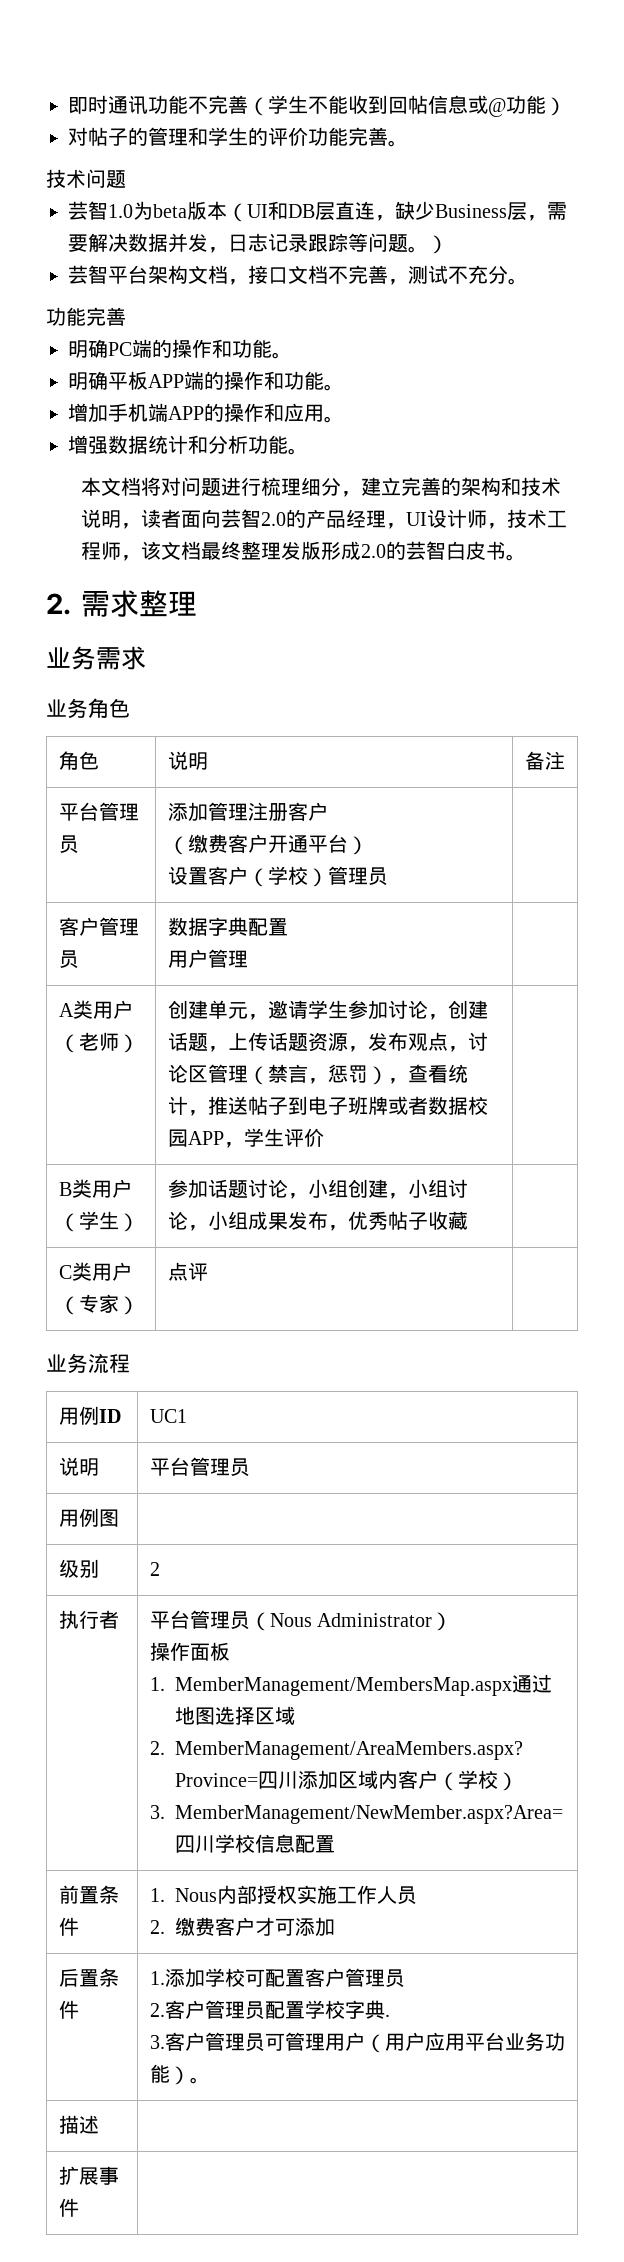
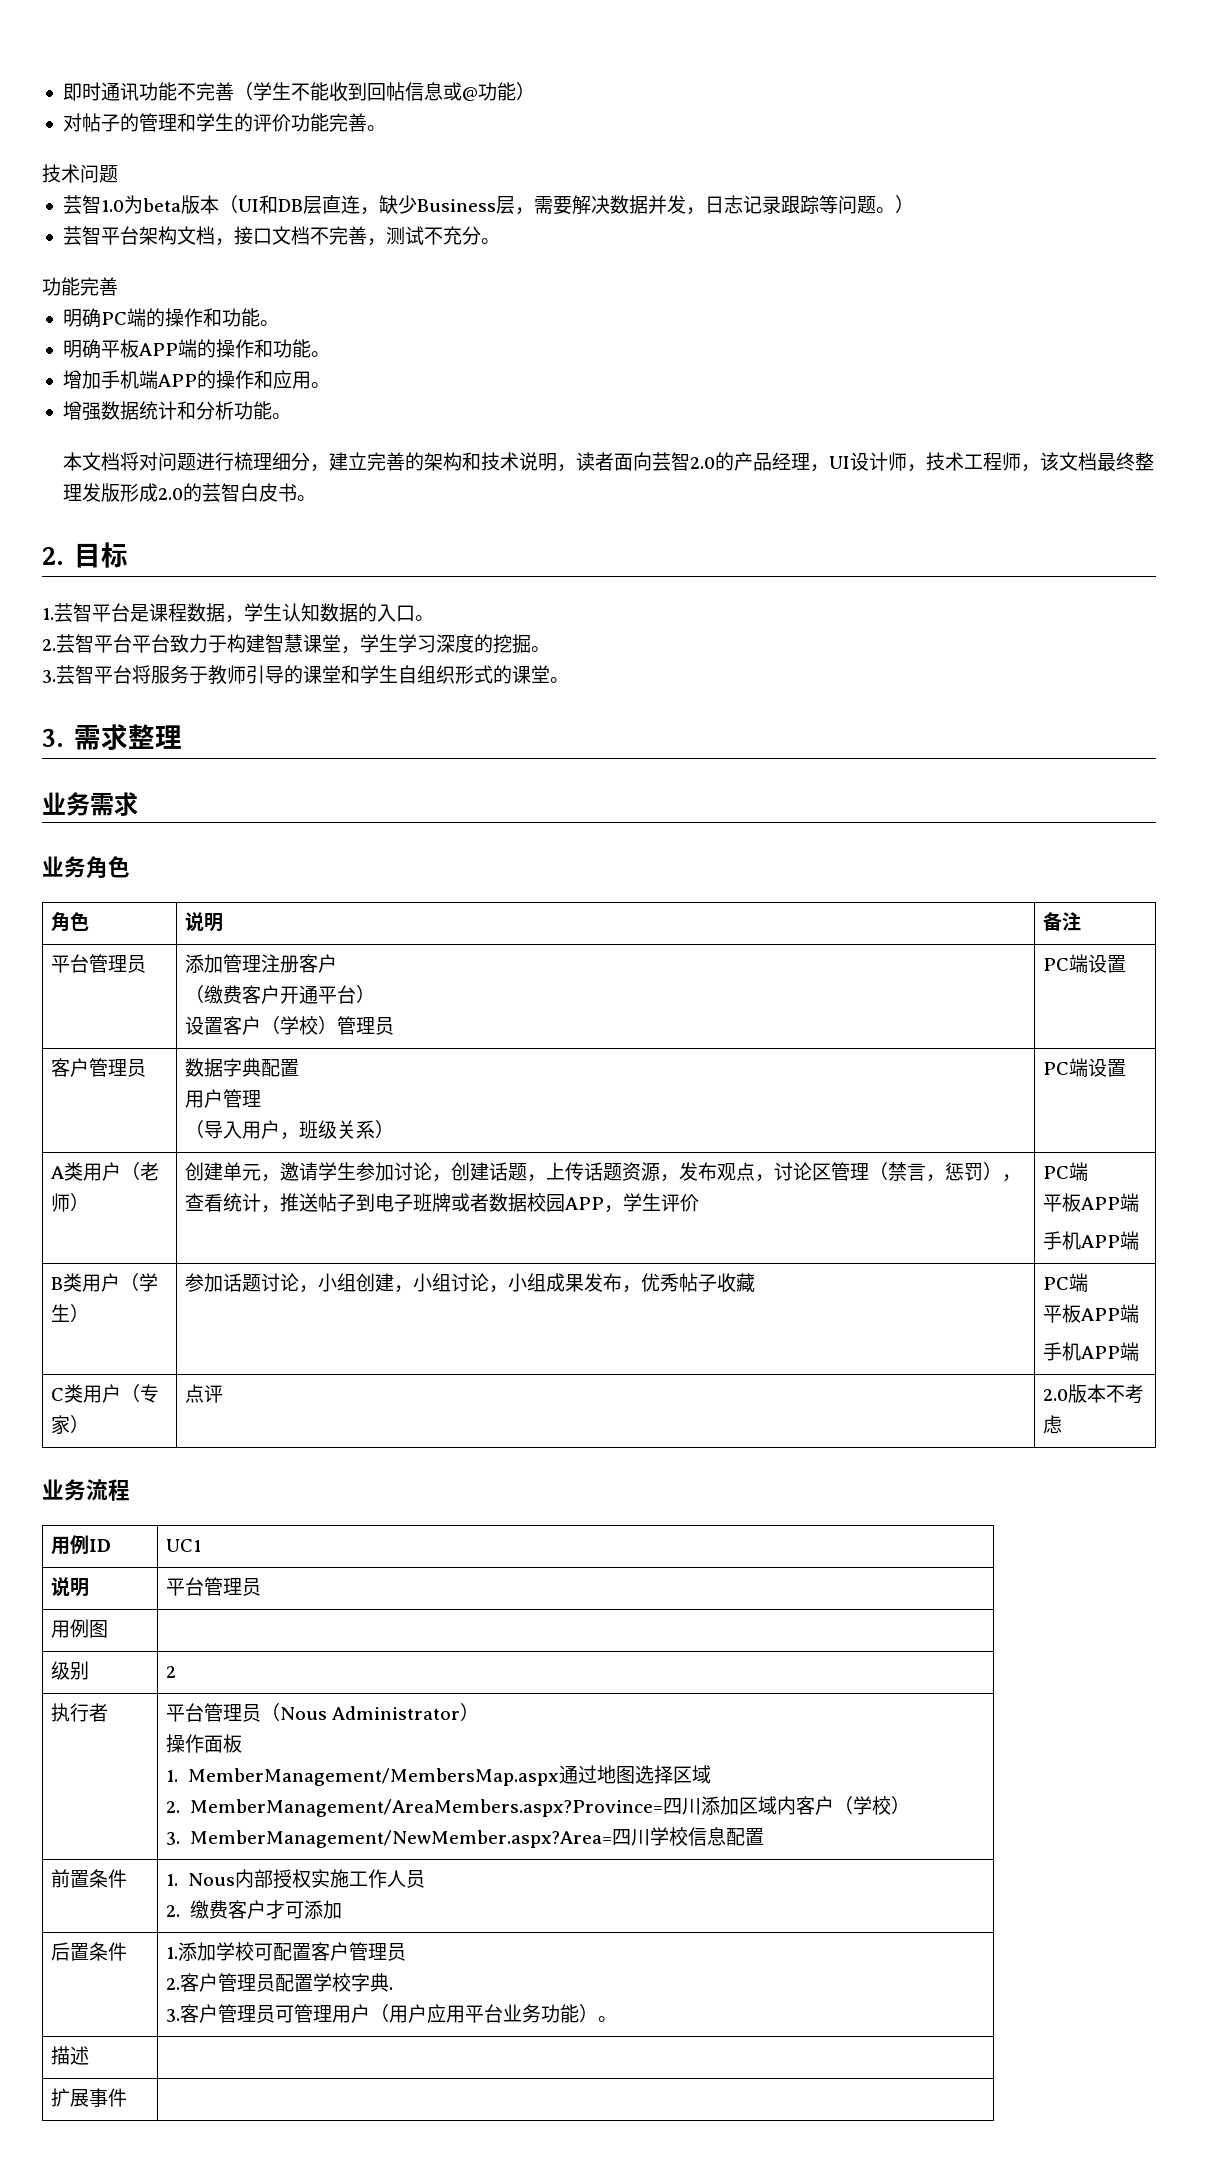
- 2.需求整理
+ 2.目标
+ 1.芸智平台是课程数据，学生认知数据的入口。
+ 2.芸智平台平台致力于构建智慧课堂，学生学习深度的挖掘。
+ 3.芸智平台将服务于教师引导的课堂和学生自组织形式的课堂。
+ 3.需求整理
  平台管理员 | 添加管理注册客户
  （缴费客户开通平台）
- 设置客户（学校）管理员 |
+ 设置客户（学校）管理员 | PC端设置
  客户管理员 | 数据字典配置
- 用户管理 |
+ 用户管理
+ （导入用户，班级关系） | PC端设置
- 创建单元，邀请学生参加讨论，创建话题，上传话题资源，发布观点，讨论区管理（禁言，惩罚），查看统计，推送帖子到电子班牌或者数据校园APP，学生评价
+ 创建单元，邀请学生参加讨论，创建话题，上传话题资源，发布观点，讨论区管理（禁言，惩罚），查看统计，推送帖子到电子班牌或者数据校园APP，学生评价 | PC端
+ 平板APP端
+ 手机APP端
- B类用户（学生） | 参加话题讨论，小组创建，小组讨论，小组成果发布，优秀帖子收藏 |
+ B类用户（学生） | 参加话题讨论，小组创建，小组讨论，小组成果发布，优秀帖子收藏 | PC端
+ 平板APP端
+ 手机APP端
- C类用户（专家） | 点评 |
+ C类用户（专家） | 点评 | 2.0版本不考虑

